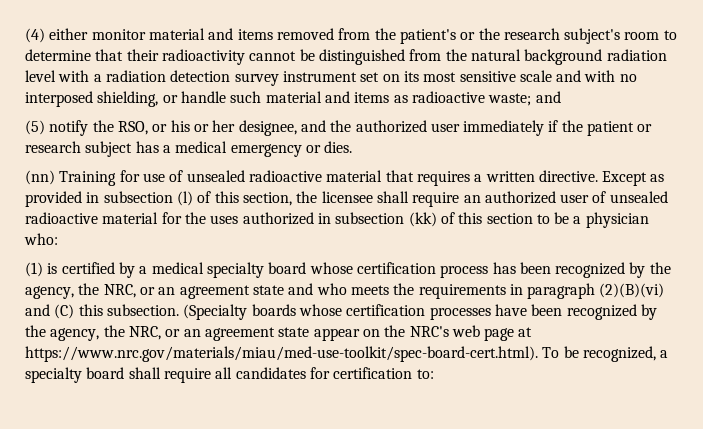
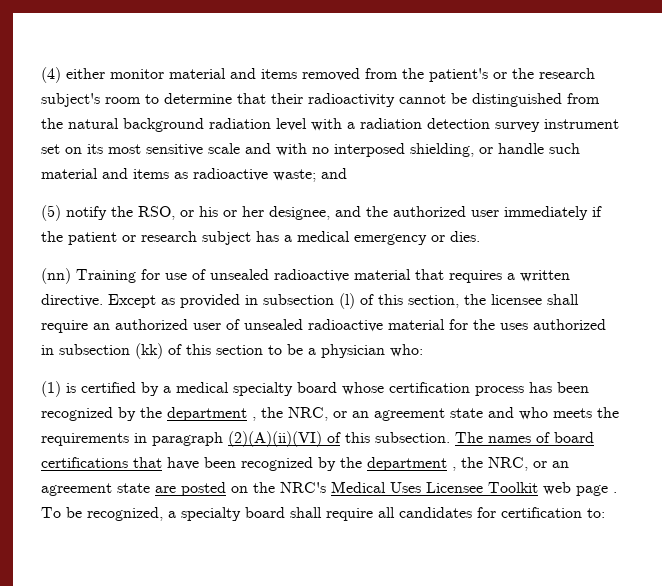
- (1) is certified by a medical specialty board whose certification process has been recognized by the agency, the NRC, or an agreement state and who meets the requirements in paragraph (2)(B)(vi) and (C) this subsection. (Specialty boards whose certification processes have been recognized by the agency, the NRC, or an agreement state appear on the NRC's web page at https://www.nrc.gov/materials/miau/med-use-toolkit/spec-board-cert.html). To be recognized, a specialty board shall require all candidates for certification to:
+ (1) is certified by a medical specialty board whose certification process has been recognized by the department , the NRC, or an agreement state and who meets the requirements in paragraph (2)(A)(ii)(VI) of this subsection. The names of board certifications that have been recognized by the department , the NRC, or an agreement state are posted on the NRC's Medical Uses Licensee Toolkit web page . To be recognized, a specialty board shall require all candidates for certification to:

